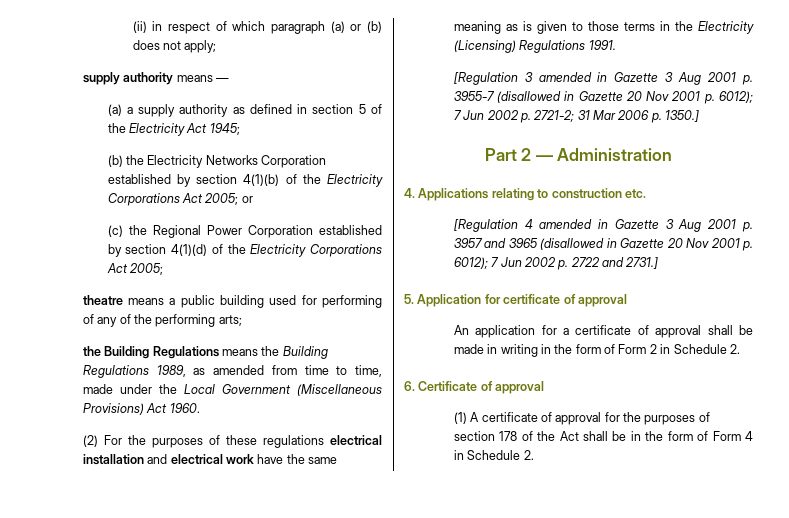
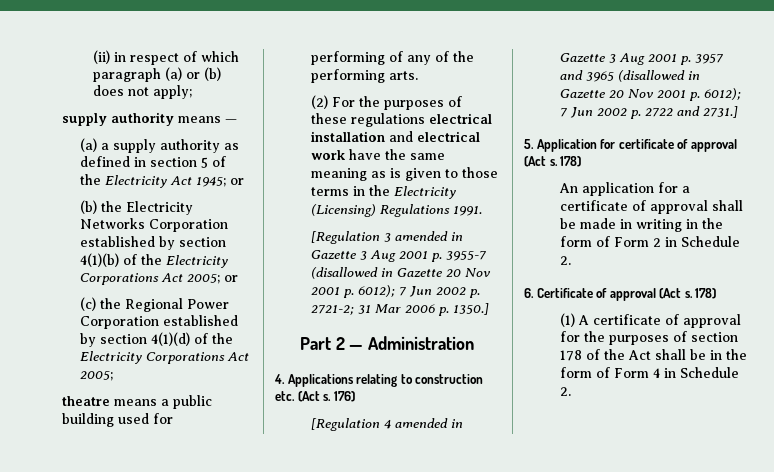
- (a) a supply authority as defined in section 5 of the Electricity Act 1945;
+ (a) a supply authority as defined in section 5 of the Electricity Act 1945; or
- theatre means a public building used for performing of any of the performing arts;
- the Building Regulations means the Building Regulations 1989, as amended from time to time, made under the Local Government (Miscellaneous Provisions) Act 1960.
+ theatre means a public building used for performing of any of the performing arts.
- 4. Applications relating to construction etc.
+ 4. Applications relating to construction etc. (Act s. 176)
- 5. Application for certificate of approval
+ 5. Application for certificate of approval (Act s. 178)
- 6. Certificate of approval
+ 6. Certificate of approval (Act s. 178)

